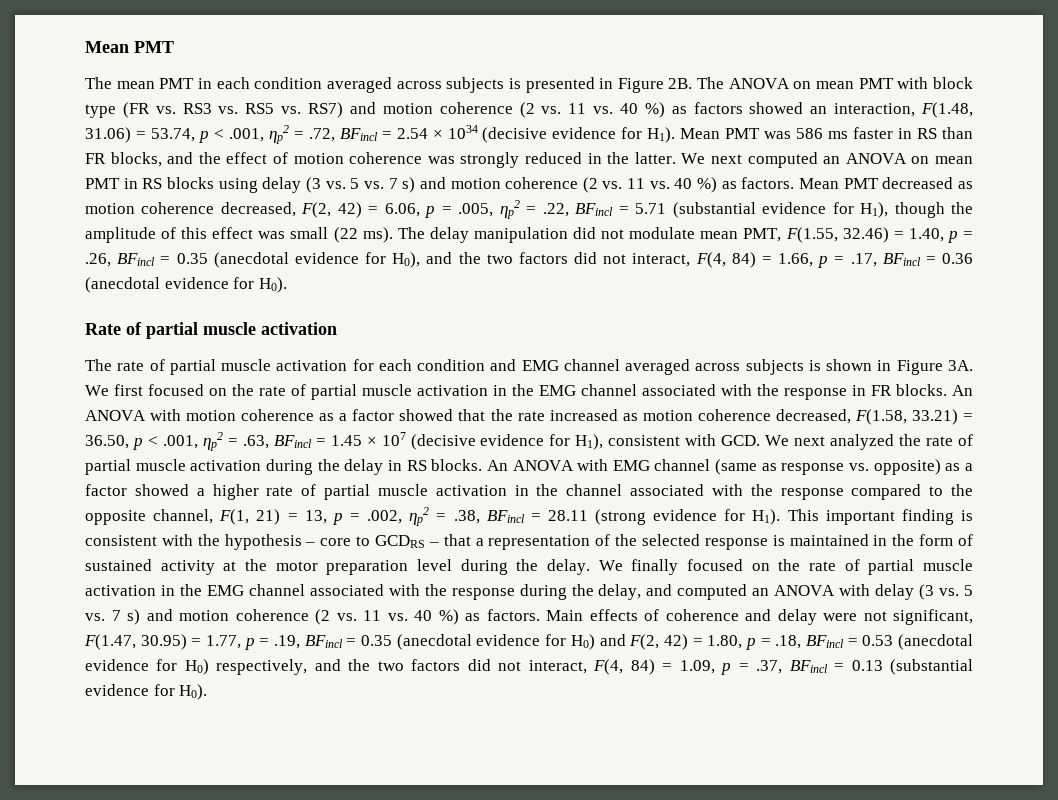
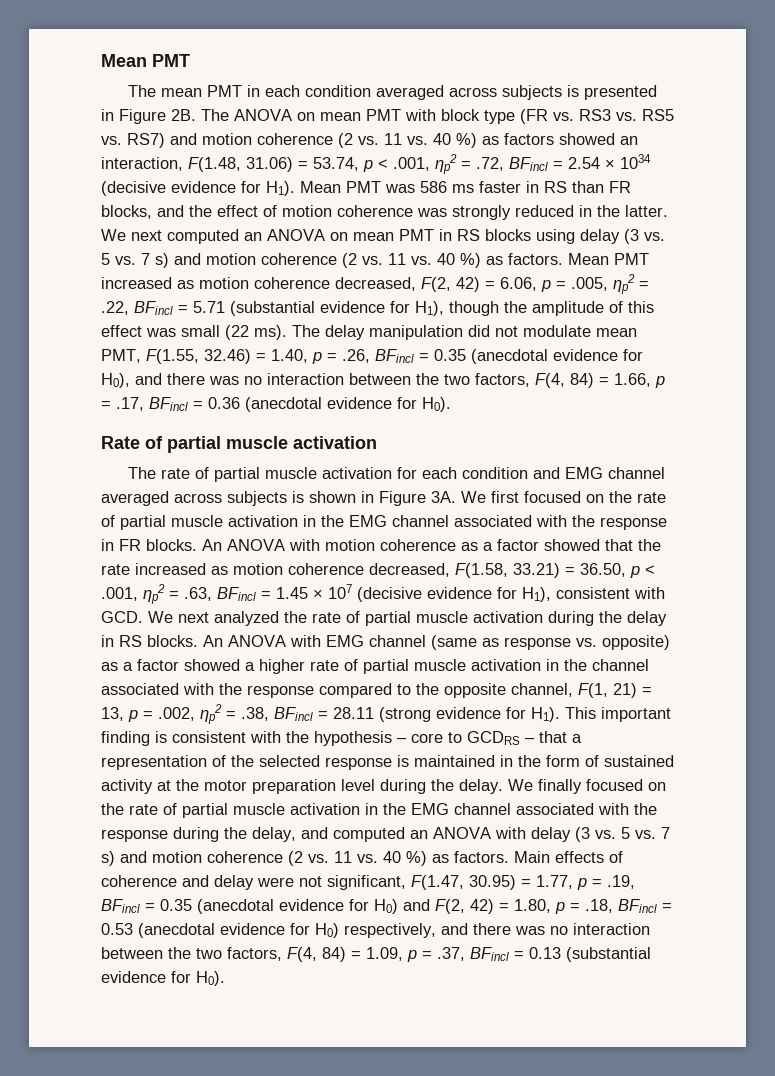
- Mean PMT decreased as motion coherence decreased, F(2, 42) = 6.06, p = .005, ηp2 = .22, BFincl = 5.71 (substantial evidence for H1), though the amplitude of this effect was small (22 ms).
+ Mean PMT increased as motion coherence decreased, F(2, 42) = 6.06, p = .005, ηp2 = .22, BFincl = 5.71 (substantial evidence for H1), though the amplitude of this effect was small (22 ms).
- The delay manipulation did not modulate mean PMT, F(1.55, 32.46) = 1.40, p = .26, BFincl = 0.35 (anecdotal evidence for H0), and the two factors did not interact, F(4, 84) = 1.66, p = .17, BFincl = 0.36 (anecdotal evidence for H0).
+ The delay manipulation did not modulate mean PMT, F(1.55, 32.46) = 1.40, p = .26, BFincl = 0.35 (anecdotal evidence for H0), and there was no interaction between the two factors, F(4, 84) = 1.66, p = .17, BFincl = 0.36 (anecdotal evidence for H0).
- Main effects of coherence and delay were not significant, F(1.47, 30.95) = 1.77, p = .19, BFincl = 0.35 (anecdotal evidence for H0) and F(2, 42) = 1.80, p = .18, BFincl = 0.53 (anecdotal evidence for H0) respectively, and the two factors did not interact, F(4, 84) = 1.09, p = .37, BFincl = 0.13 (substantial evidence for H0).
+ Main effects of coherence and delay were not significant, F(1.47, 30.95) = 1.77, p = .19, BFincl = 0.35 (anecdotal evidence for H0) and F(2, 42) = 1.80, p = .18, BFincl = 0.53 (anecdotal evidence for H0) respectively, and there was no interaction between the two factors, F(4, 84) = 1.09, p = .37, BFincl = 0.13 (substantial evidence for H0).

